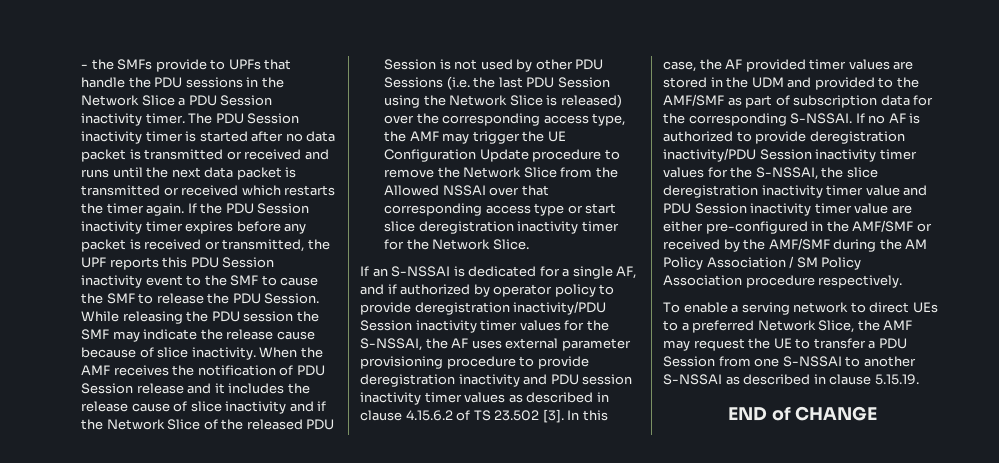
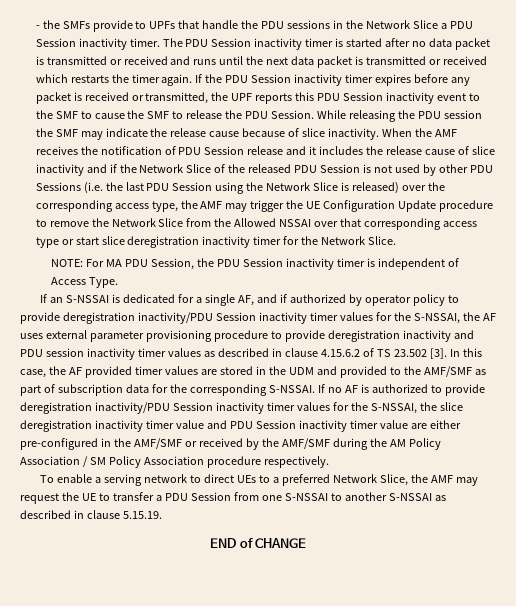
+ NOTE: For MA PDU Session, the PDU Session inactivity timer is independent of Access Type.

